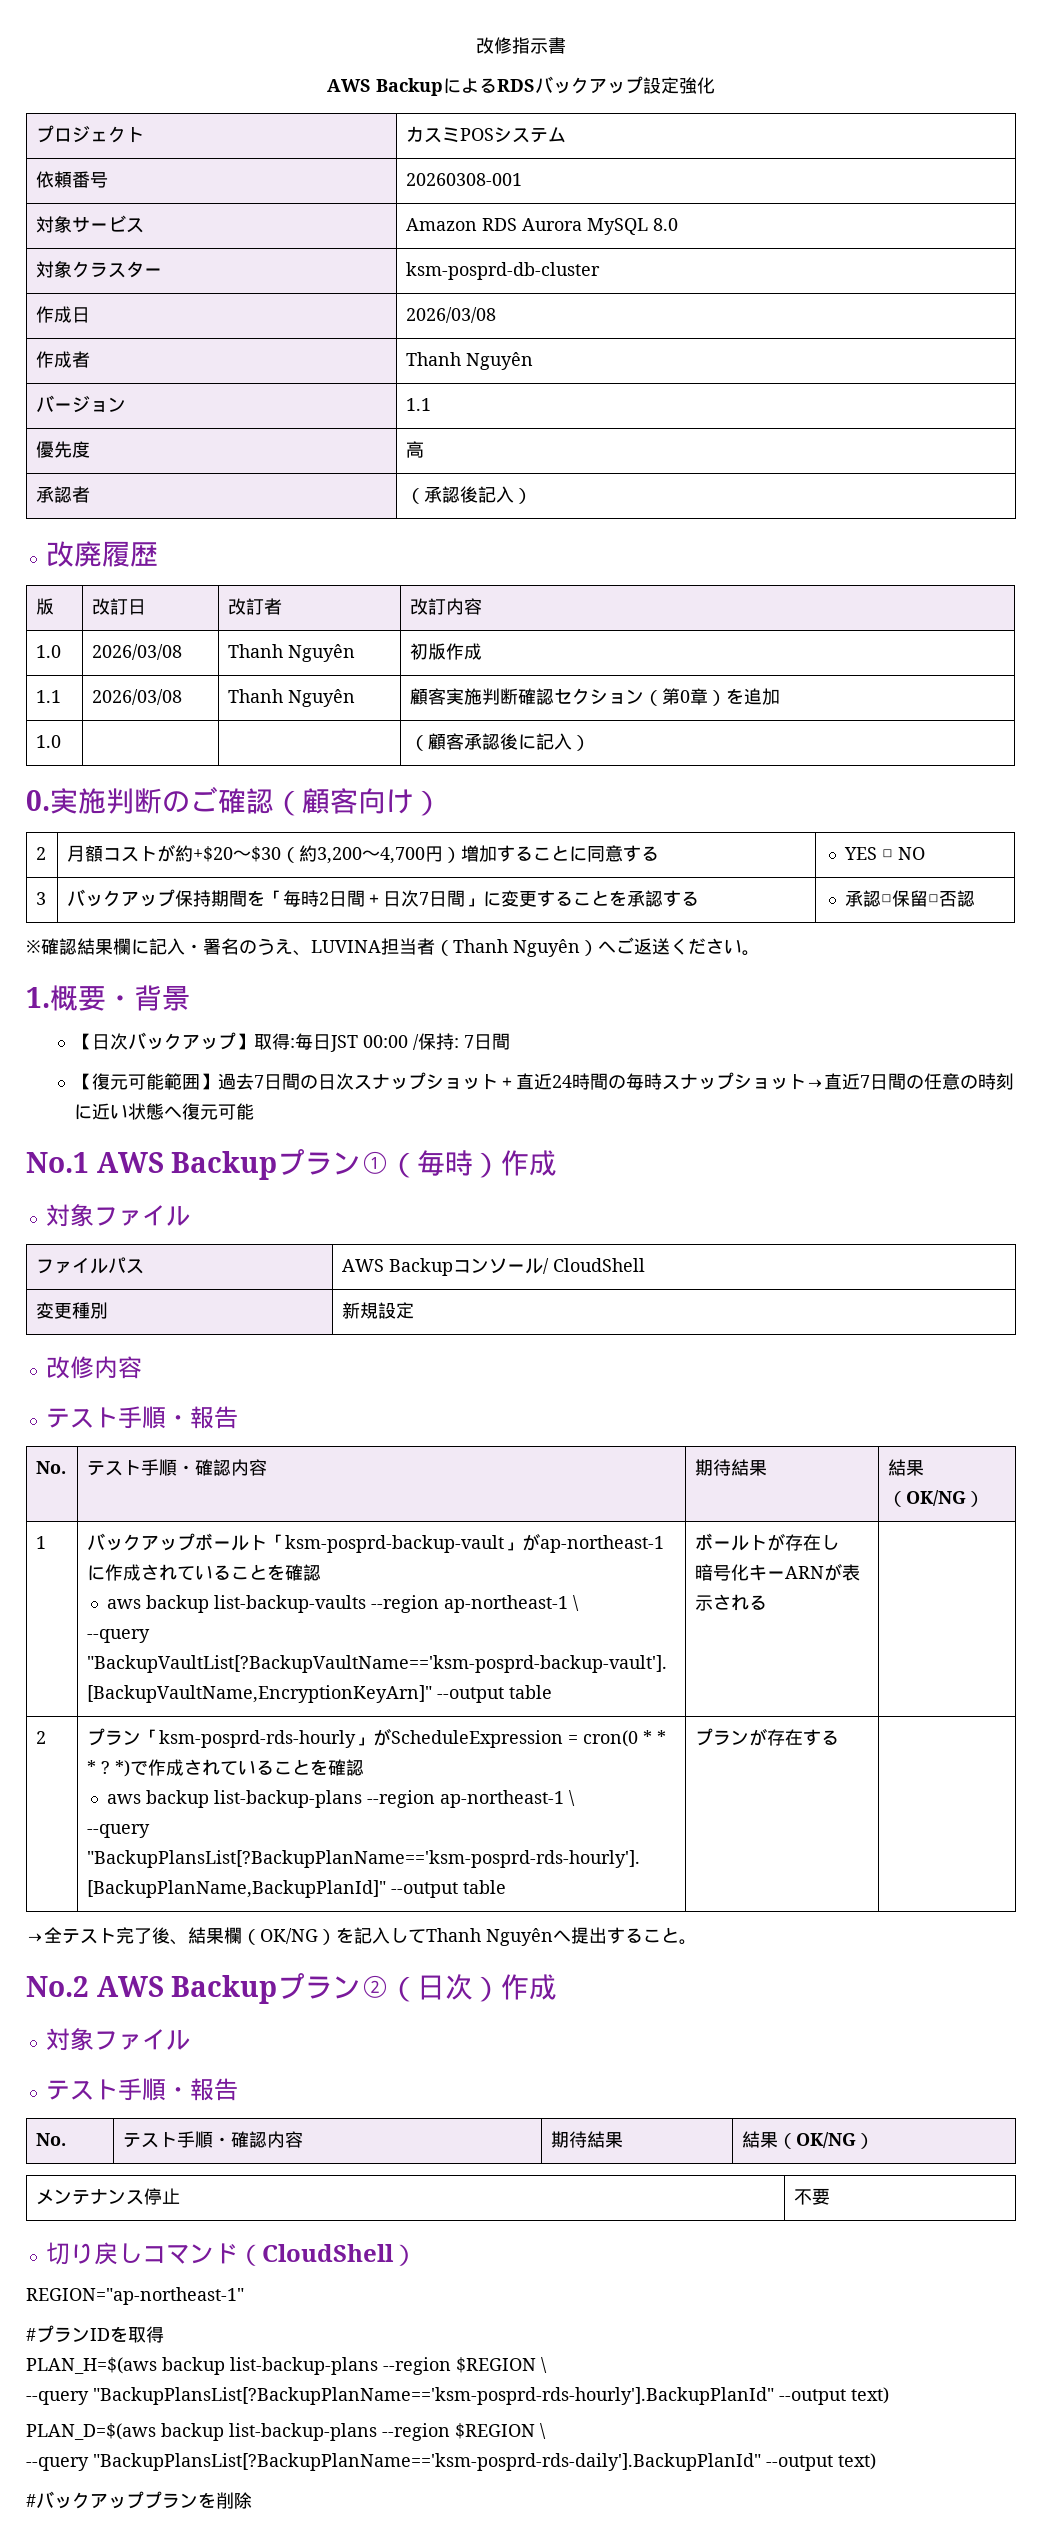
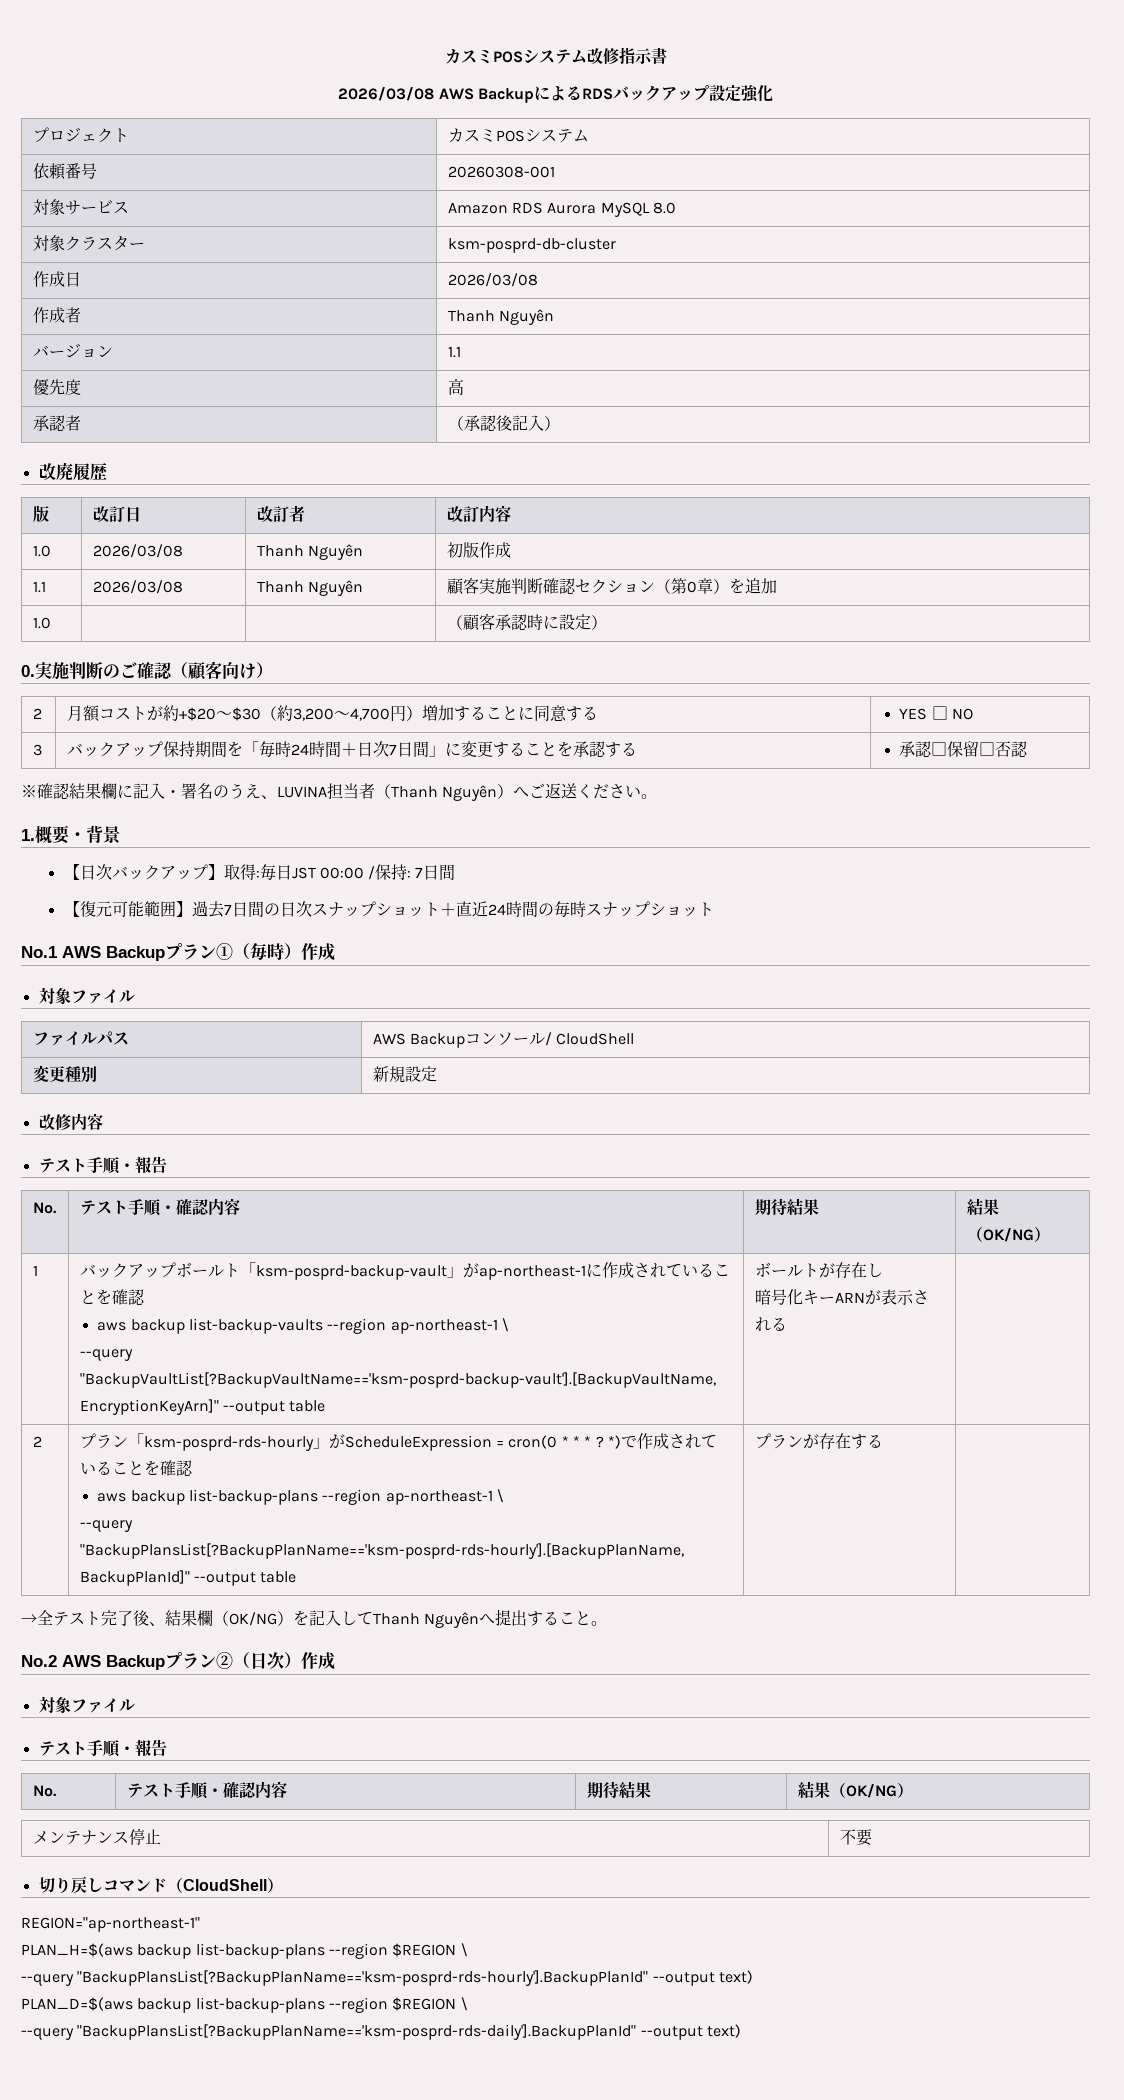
- 改修指示書
+ カスミPOSシステム改修指示書
- AWS BackupによるRDSバックアップ設定強化
+ 2026/03/08 AWS BackupによるRDSバックアップ設定強化
- 1.0 | | | （顧客承認後に記入）
+ 1.0 | | | （顧客承認時に設定）
- 3 | バックアップ保持期間を「毎時2日間＋日次7日間」に変更することを承認する | 承認□保留□否認
+ 3 | バックアップ保持期間を「毎時24時間＋日次7日間」に変更することを承認する | 承認□保留□否認
- 【復元可能範囲】過去7日間の日次スナップショット＋直近24時間の毎時スナップショット→直近7日間の任意の時刻に近い状態へ復元可能
+ 【復元可能範囲】過去7日間の日次スナップショット＋直近24時間の毎時スナップショット
- #プランIDを取得
- #バックアッププランを削除

